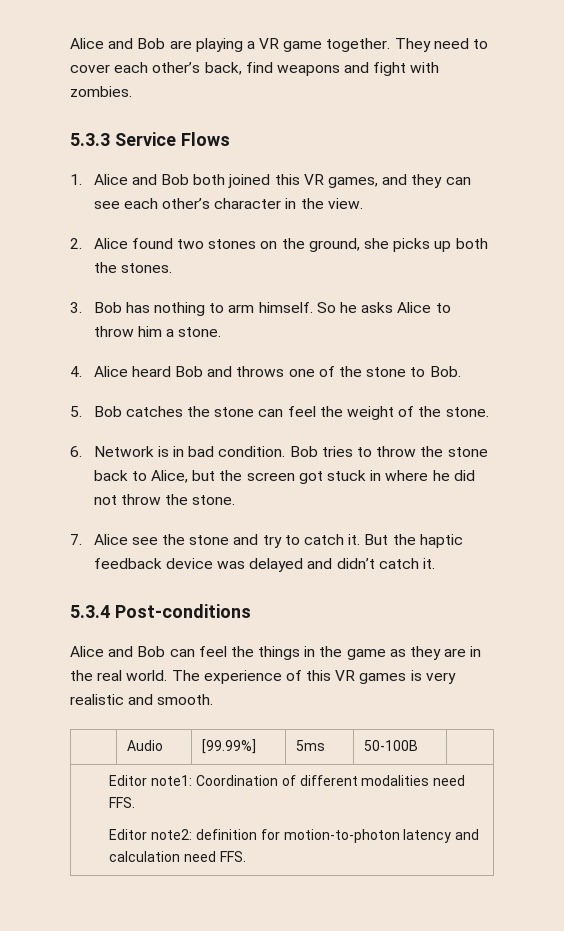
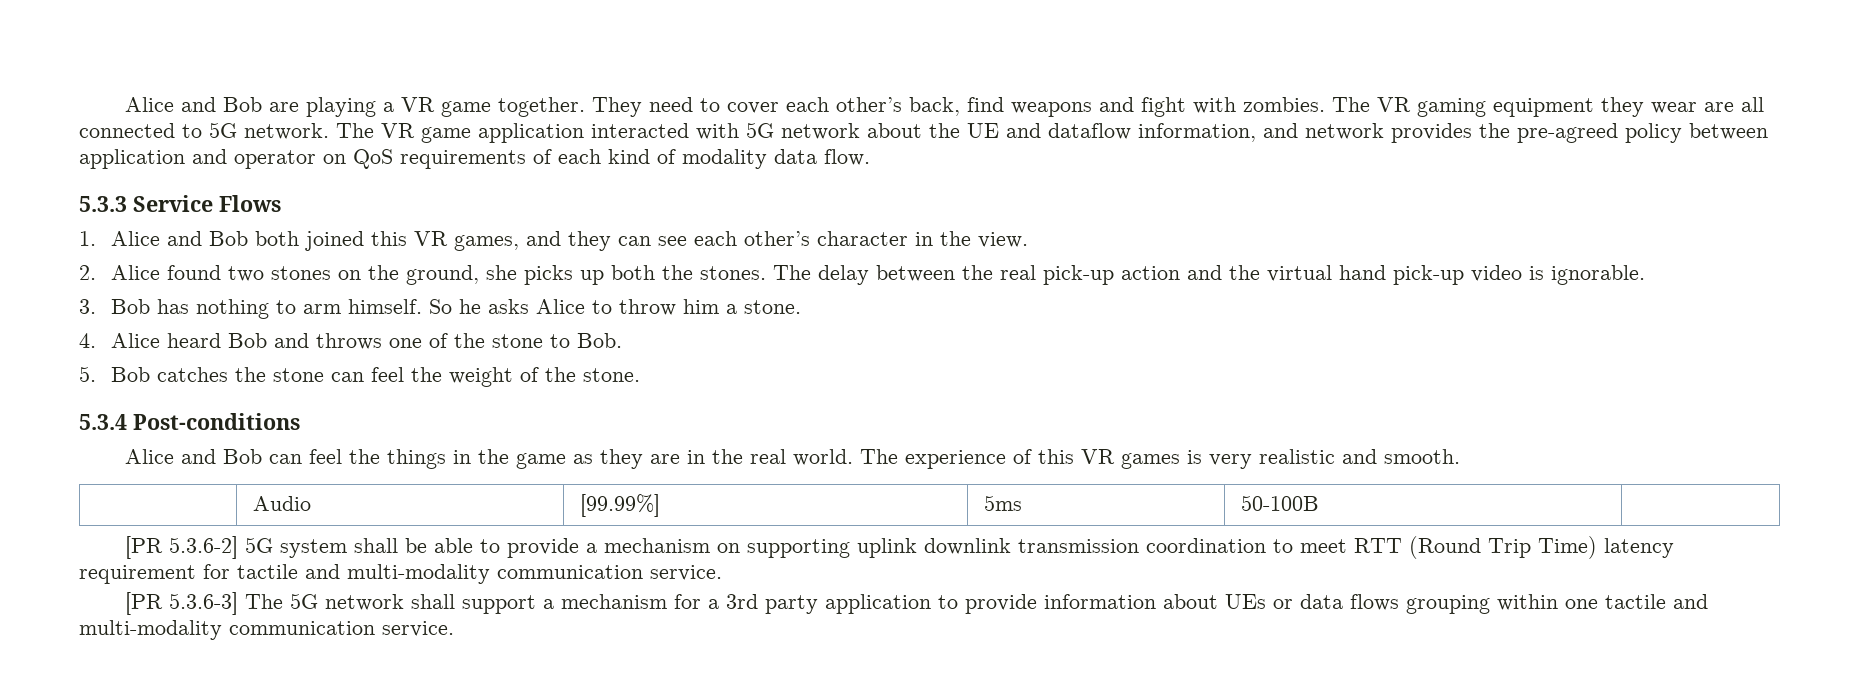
+ The VR gaming equipment they wear are all connected to 5G network. The VR game application interacted with 5G network about the UE and dataflow information, and network provides the pre-agreed policy between application and operator on QoS requirements of each kind of modality data flow.
+ The delay between the real pick-up action and the virtual hand pick-up video is ignorable.
- 6. Network is in bad condition. Bob tries to throw the stone back to Alice, but the screen got stuck in where he did not throw the stone.
- 7. Alice see the stone and try to catch it. But the haptic feedback device was delayed and didn’t catch it.
- Editor note1: Coordination of different modalities need FFS.
- Editor note2: definition for motion-to-photon latency and calculation need FFS.
+ [PR 5.3.6-2] 5G system shall be able to provide a mechanism on supporting uplink downlink transmission coordination to meet RTT (Round Trip Time) latency requirement for tactile and multi-modality communication service.
+ [PR 5.3.6-3] The 5G network shall support a mechanism for a 3rd party application to provide information about UEs or data flows grouping within one tactile and multi-modality communication service.

